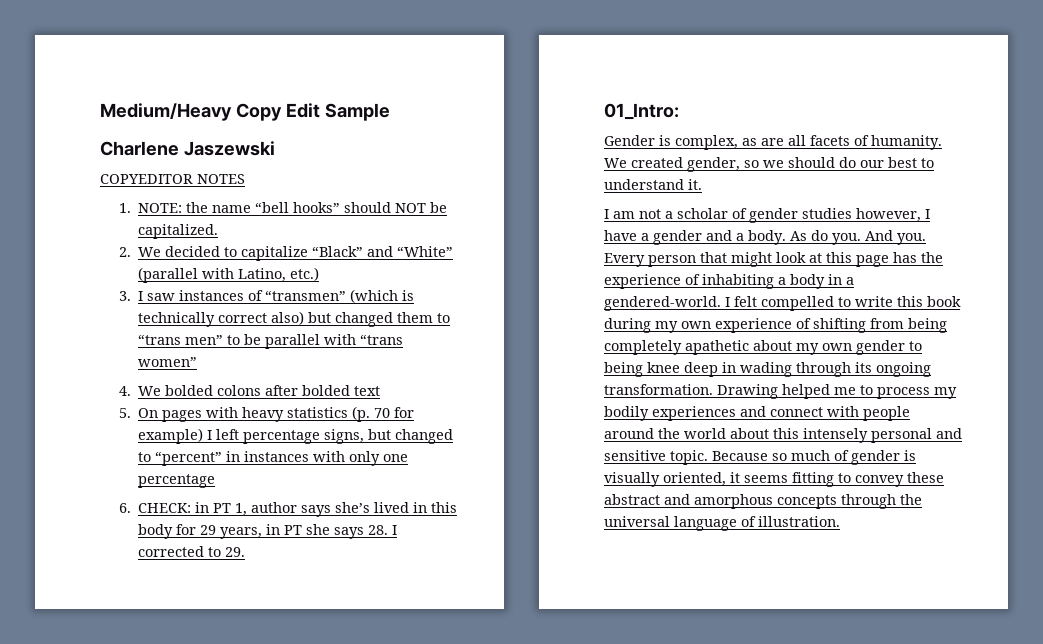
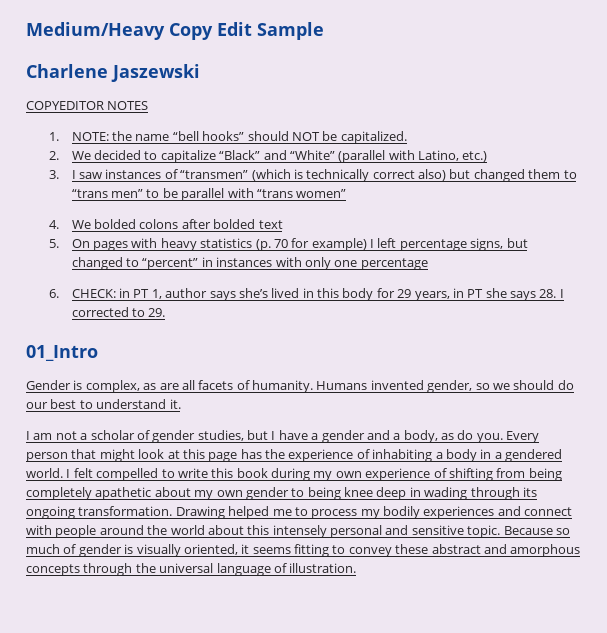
- 01_Intro:
+ 01_Intro
- We created gender, so we should do our best to understand it.
+ Humans invented gender, so we should do our best to understand it.
- I am not a scholar of gender studies however, I have a gender and a body. As do you. And you.
+ I am not a scholar of gender studies, but I have a gender and a body, as do you.
- Every person that might look at this page has the experience of inhabiting a body in a gendered-world.
+ Every person that might look at this page has the experience of inhabiting a body in a gendered world.

